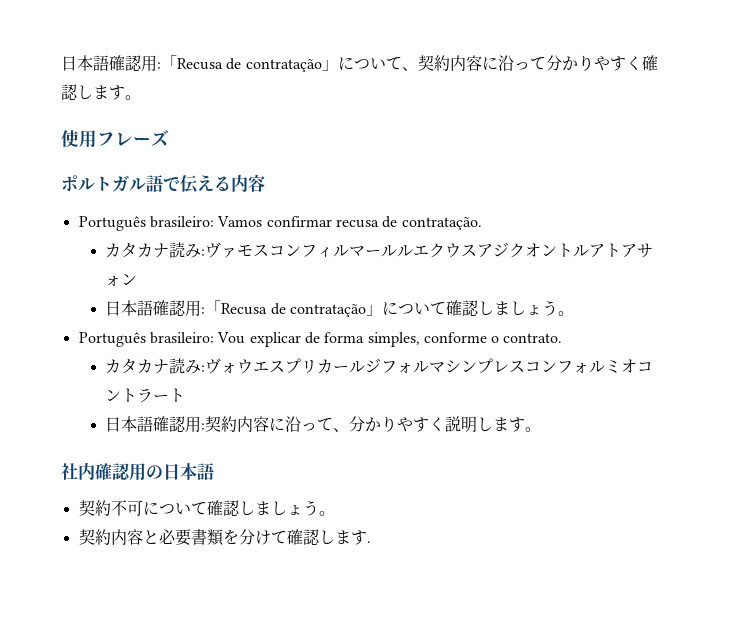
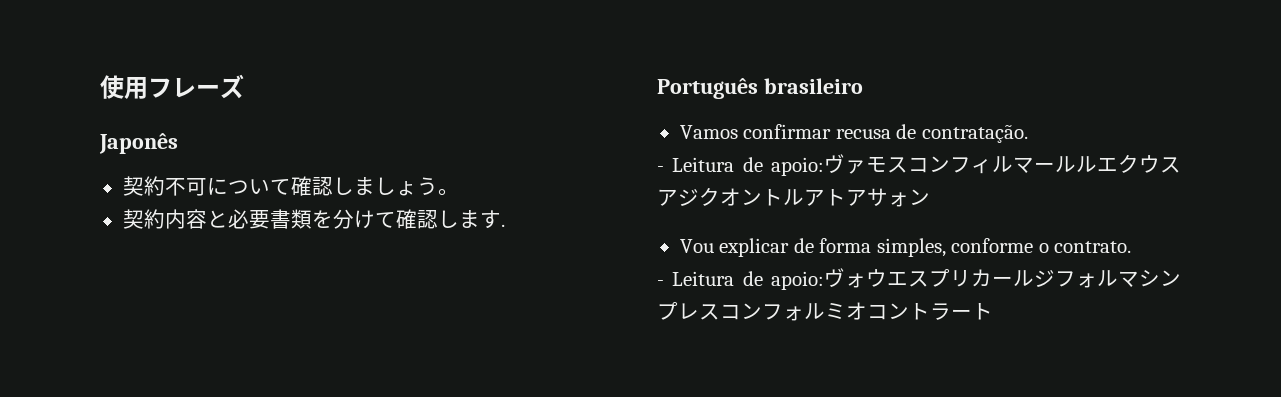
- 日本語確認用:「Recusa de contratação」について、契約内容に沿って分かりやすく確認します。
  使用フレーズ
- ポルトガル語で伝える内容
- Português brasileiro: Vamos confirmar recusa de contratação.
- カタカナ読み:ヴァモスコンフィルマールルエクウスアジクオントルアトアサォン
- 日本語確認用:「Recusa de contratação」について確認しましょう。
- Português brasileiro: Vou explicar de forma simples, conforme o contrato.
- カタカナ読み:ヴォウエスプリカールジフォルマシンプレスコンフォルミオコントラート
- 日本語確認用:契約内容に沿って、分かりやすく説明します。
- 社内確認用の日本語
+ Japonês
+ Português brasileiro
+ Vamos confirmar recusa de contratação.
+ - Leitura de apoio:ヴァモスコンフィルマールルエクウスアジクオントルアトアサォン
+ Vou explicar de forma simples, conforme o contrato.
+ - Leitura de apoio:ヴォウエスプリカールジフォルマシンプレスコンフォルミオコントラート

